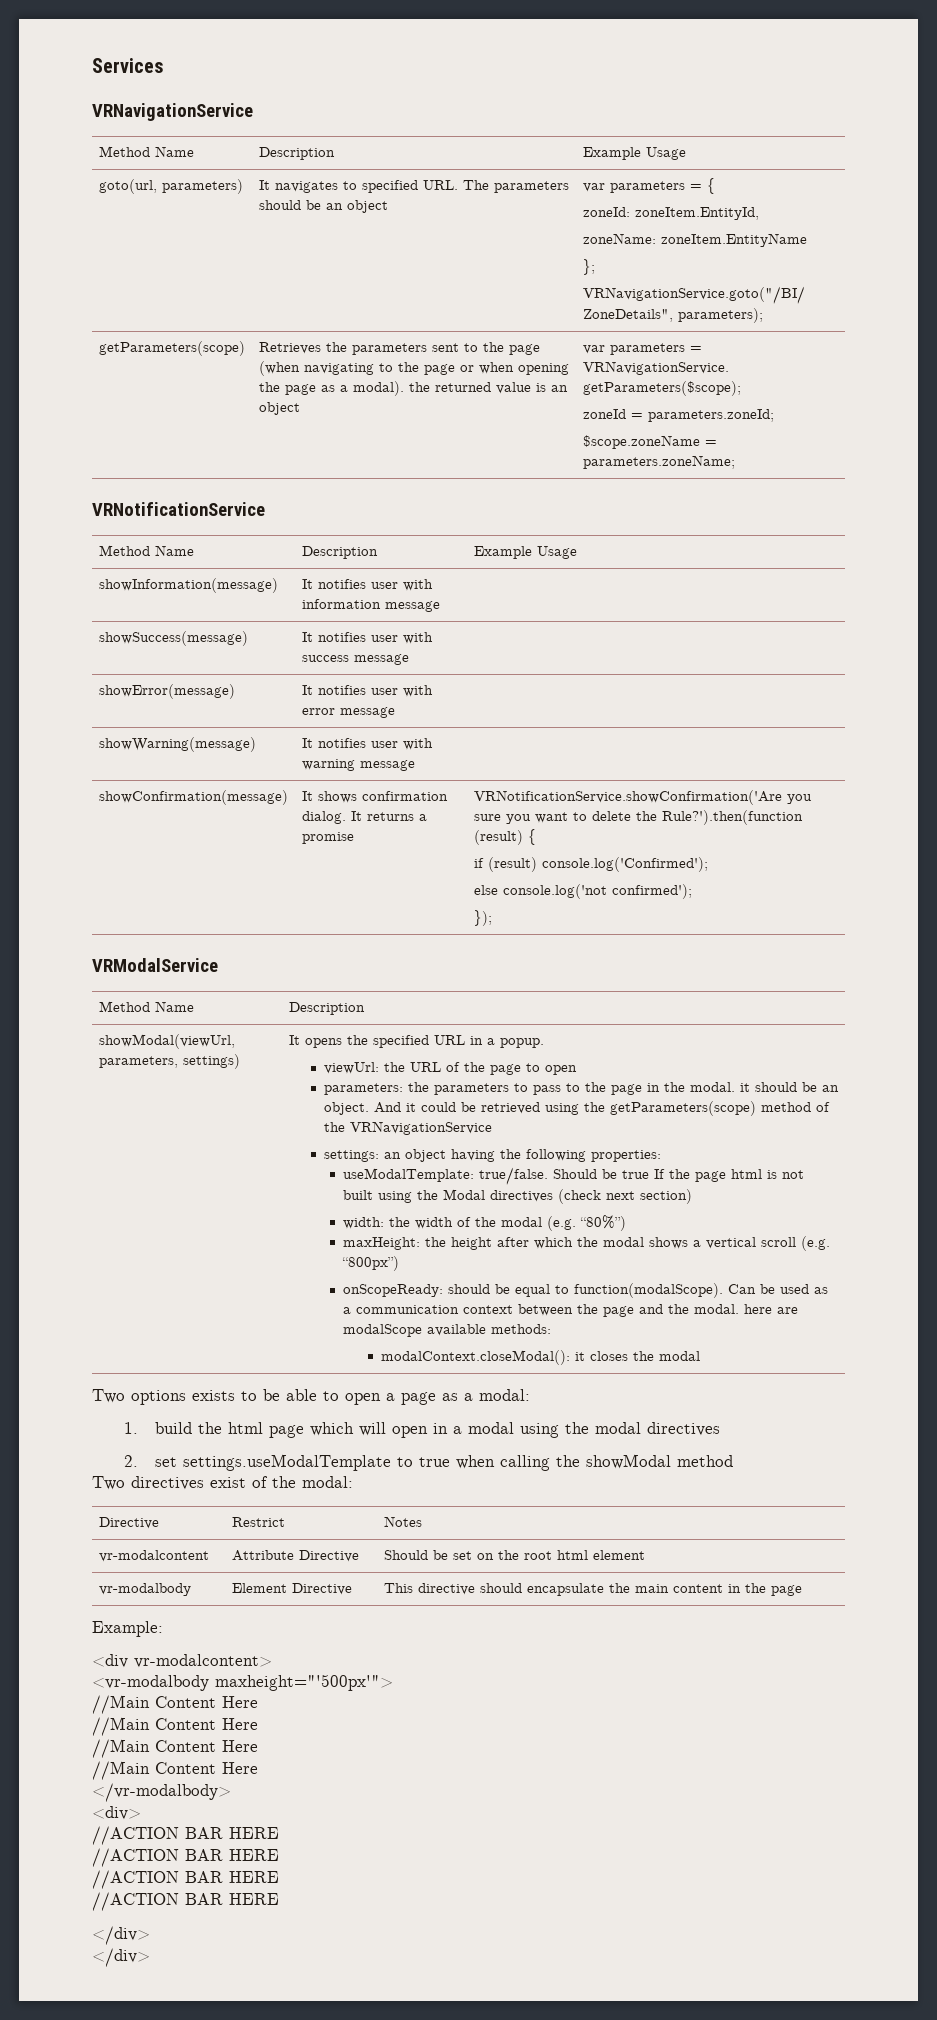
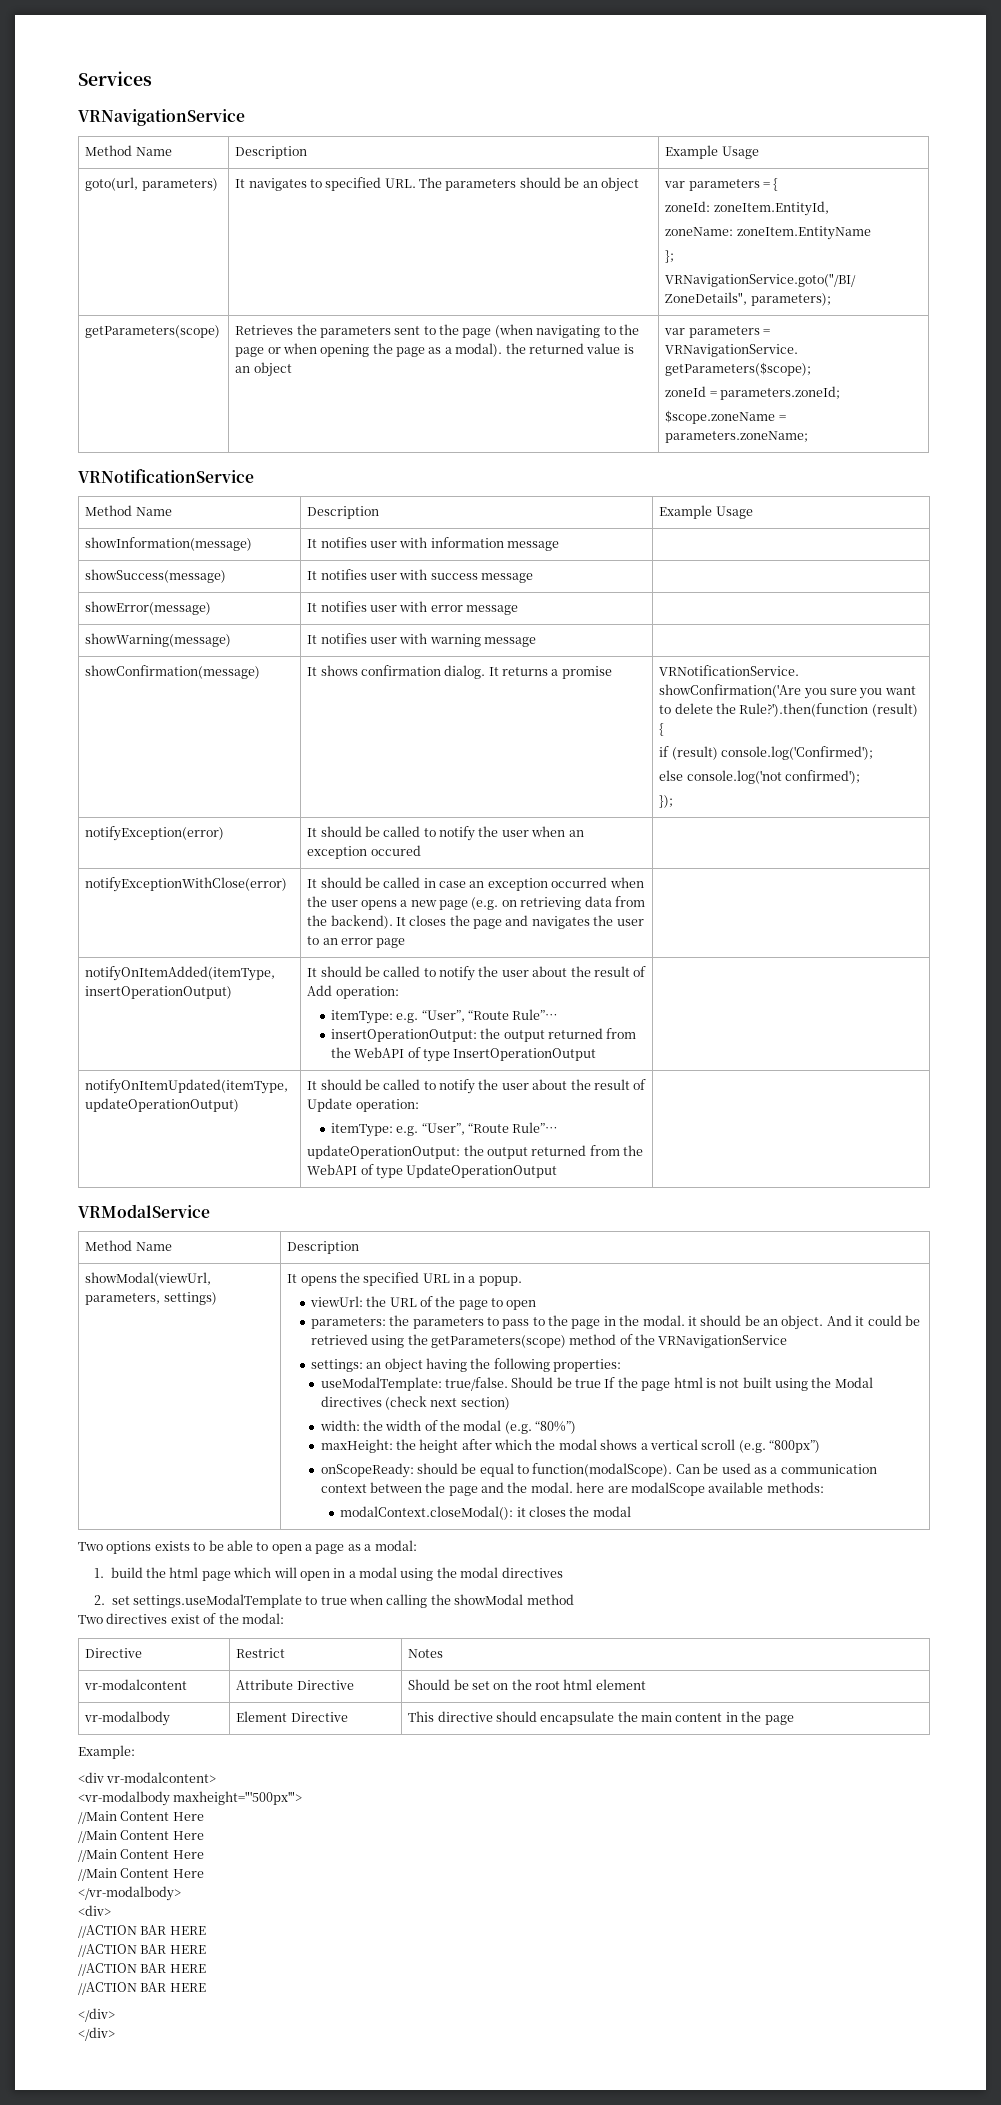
+ notifyException(error) | It should be called to notify the user when an exception occured |
+ notifyExceptionWithClose(error) | It should be called in case an exception occurred when the user opens a new page (e.g. on retrieving data from the backend). It closes the page and navigates the user to an error page |
+ notifyOnItemAdded(itemType, insertOperationOutput) | It should be called to notify the user about the result of Add operation:
+ itemType: e.g. “User”, “Route Rule”…
+ insertOperationOutput: the output returned from the WebAPI of type InsertOperationOutput |
+ notifyOnItemUpdated(itemType, updateOperationOutput) | It should be called to notify the user about the result of Update operation:
+ itemType: e.g. “User”, “Route Rule”…
+ updateOperationOutput: the output returned from the WebAPI of type UpdateOperationOutput |

